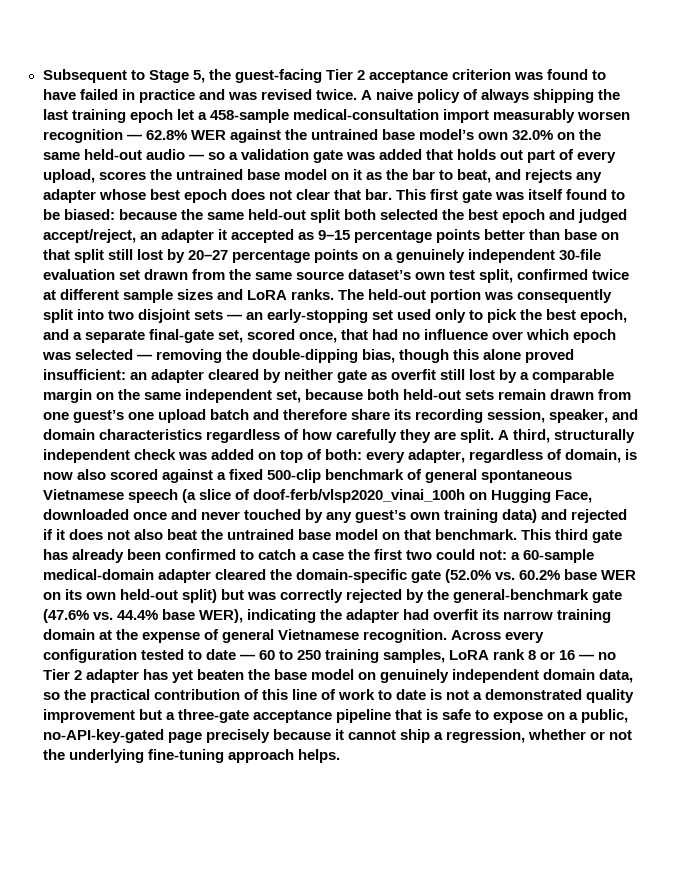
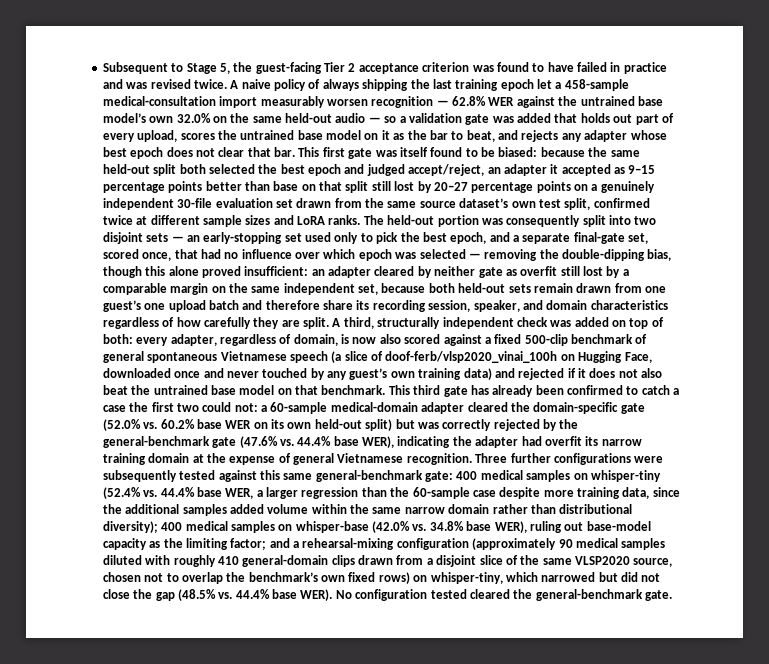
- Across every configuration tested to date — 60 to 250 training samples, LoRA rank 8 or 16 — no Tier 2 adapter has yet beaten the base model on genuinely independent domain data, so the practical contribution of this line of work to date is not a demonstrated quality improvement but a three-gate acceptance pipeline that is safe to expose on a public, no-API-key-gated page precisely because it cannot ship a regression, whether or not the underlying fine-tuning approach helps.
+ Three further configurations were subsequently tested against this same general-benchmark gate: 400 medical samples on whisper-tiny (52.4% vs. 44.4% base WER, a larger regression than the 60-sample case despite more training data, since the additional samples added volume within the same narrow domain rather than distributional diversity); 400 medical samples on whisper-base (42.0% vs. 34.8% base WER), ruling out base-model capacity as the limiting factor; and a rehearsal-mixing configuration (approximately 90 medical samples diluted with roughly 410 general-domain clips drawn from a disjoint slice of the same VLSP2020 source, chosen not to overlap the benchmark’s own fixed rows) on whisper-tiny, which narrowed but did not close the gap (48.5% vs. 44.4% base WER). No configuration tested cleared the general-benchmark gate.

